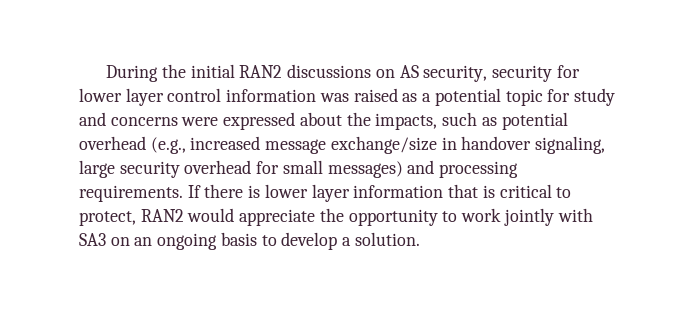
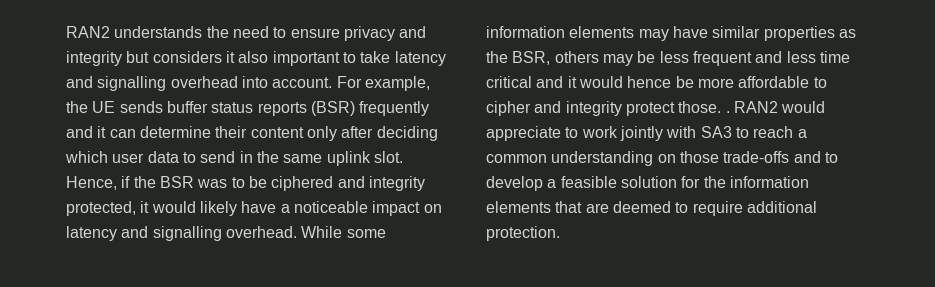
- During the initial RAN2 discussions on AS security, security for lower layer control information was raised as a potential topic for study and concerns were expressed about the impacts, such as potential overhead (e.g., increased message exchange/size in handover signaling, large security overhead for small messages) and processing requirements. If there is lower layer information that is critical to protect, RAN2 would appreciate the opportunity to work jointly with SA3 on an ongoing basis to develop a solution.
+ RAN2 understands the need to ensure privacy and integrity but considers it also important to take latency and signalling overhead into account. For example, the UE sends buffer status reports (BSR) frequently and it can determine their content only after deciding which user data to send in the same uplink slot. Hence, if the BSR was to be ciphered and integrity protected, it would likely have a noticeable impact on latency and signalling overhead. While some information elements may have similar properties as the BSR, others may be less frequent and less time critical and it would hence be more affordable to cipher and integrity protect those. . RAN2 would appreciate to work jointly with SA3 to reach a common understanding on those trade-offs and to develop a feasible solution for the information elements that are deemed to require additional protection.

